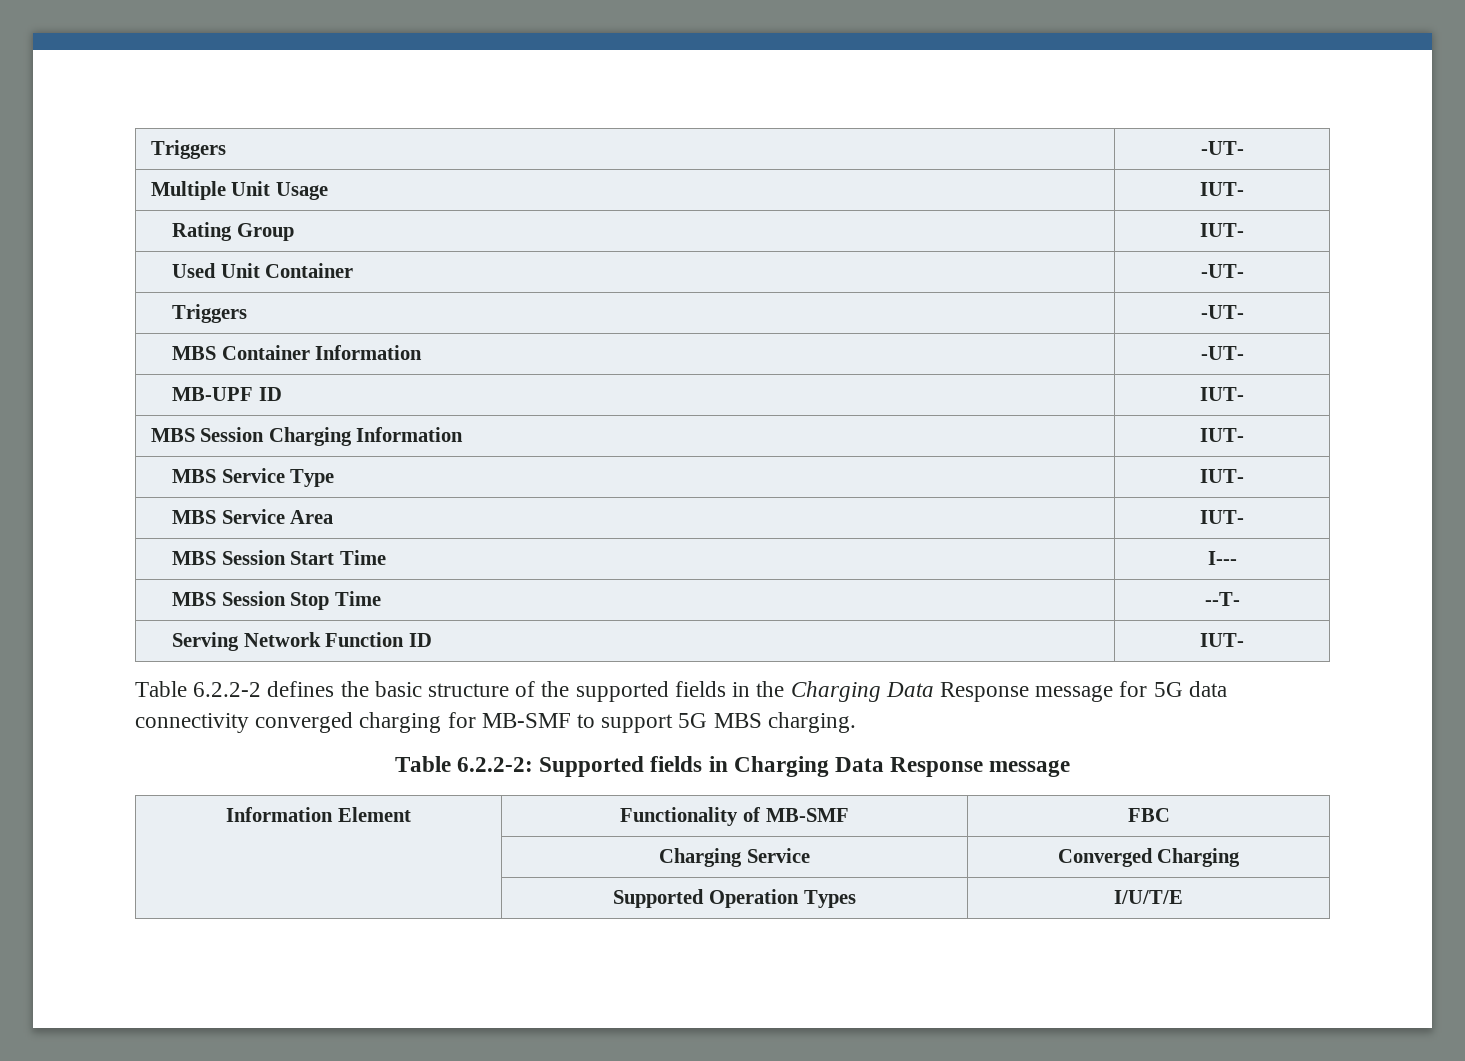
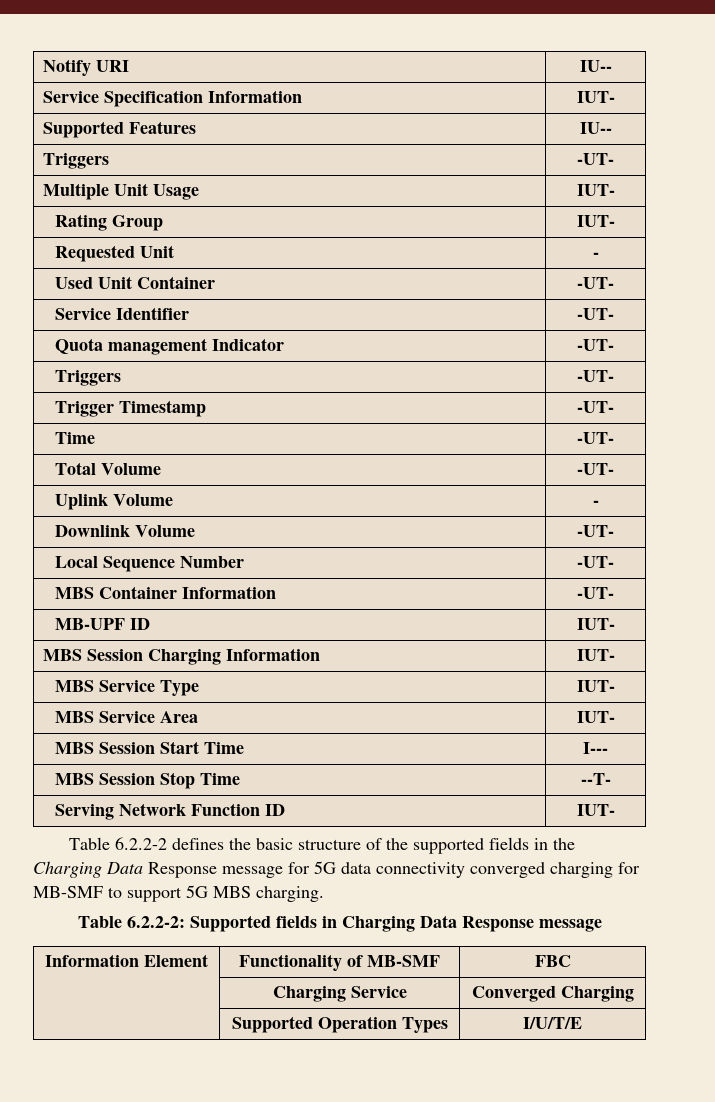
+ Notify URI | IU--
+ Service Specification Information | IUT-
+ Supported Features | IU--
+ Requested Unit | -
  Used Unit Container | -UT-
+ Service Identifier | -UT-
+ Quota management Indicator | -UT-
  Triggers | -UT-
+ Trigger Timestamp | -UT-
+ Time | -UT-
+ Total Volume | -UT-
+ Uplink Volume | -
+ Downlink Volume | -UT-
+ Local Sequence Number | -UT-

